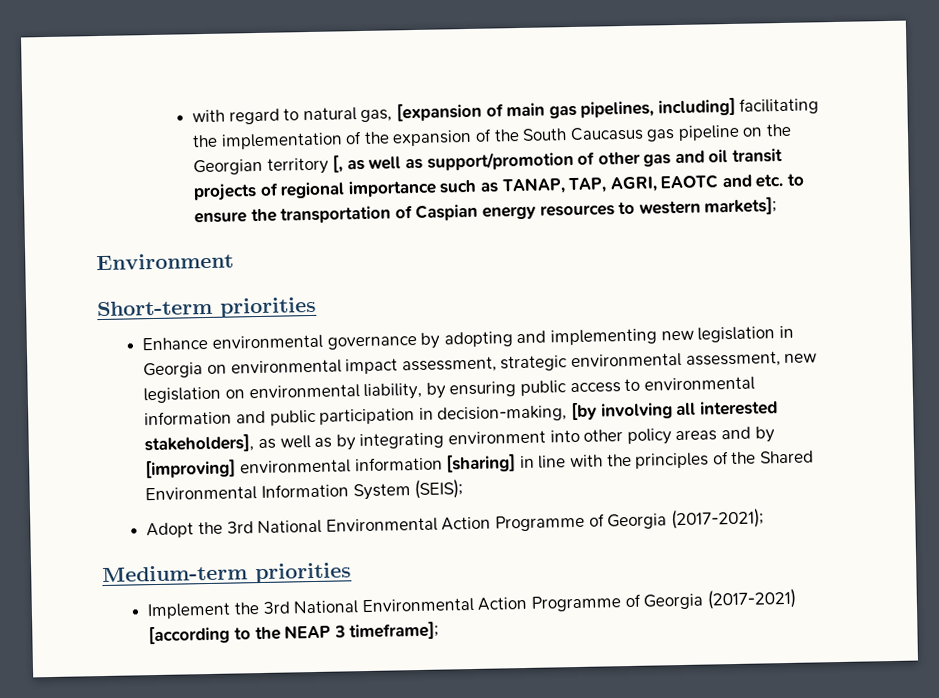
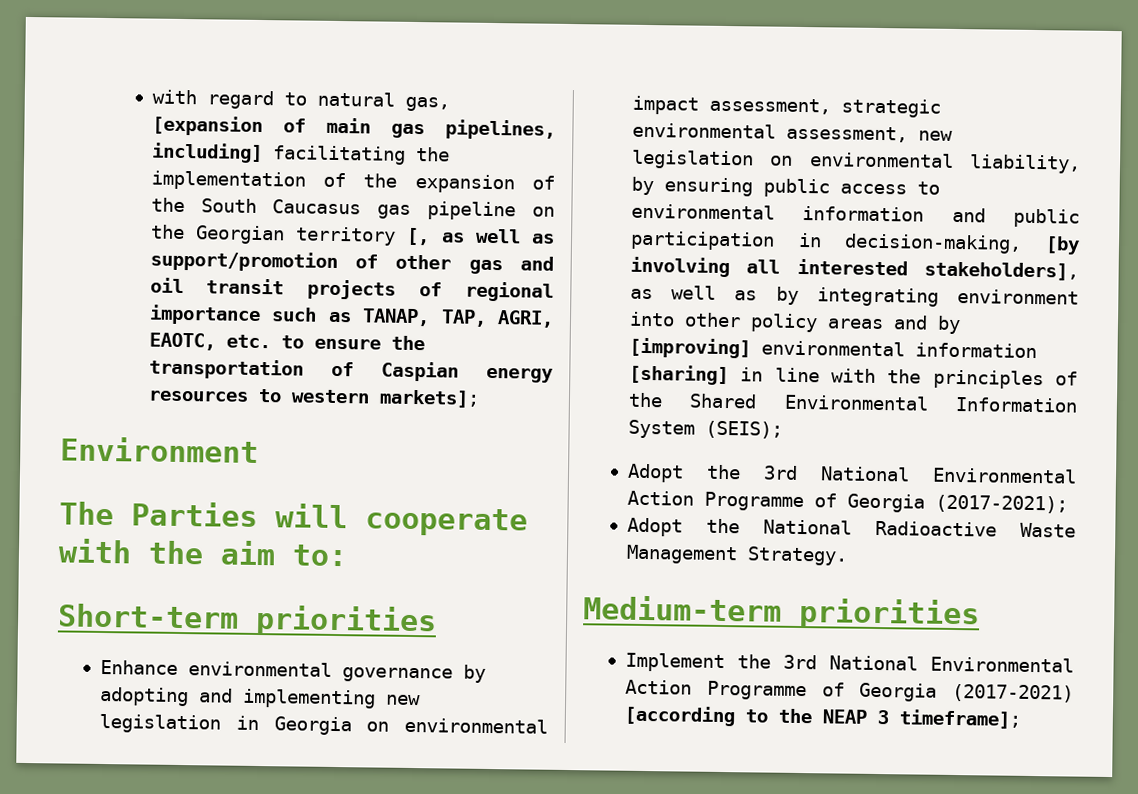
- with regard to natural gas, [expansion of main gas pipelines, including] facilitating the implementation of the expansion of the South Caucasus gas pipeline on the Georgian territory [, as well as support/promotion of other gas and oil transit projects of regional importance such as TANAP, TAP, AGRI, EAOTC and etc. to ensure the transportation of Caspian energy resources to western markets];
+ with regard to natural gas, [expansion of main gas pipelines, including] facilitating the implementation of the expansion of the South Caucasus gas pipeline on the Georgian territory [, as well as support/promotion of other gas and oil transit projects of regional importance such as TANAP, TAP, AGRI, EAOTC, etc. to ensure the transportation of Caspian energy resources to western markets];
+ The Parties will cooperate with the aim to:
+ Adopt the National Radioactive Waste Management Strategy.

